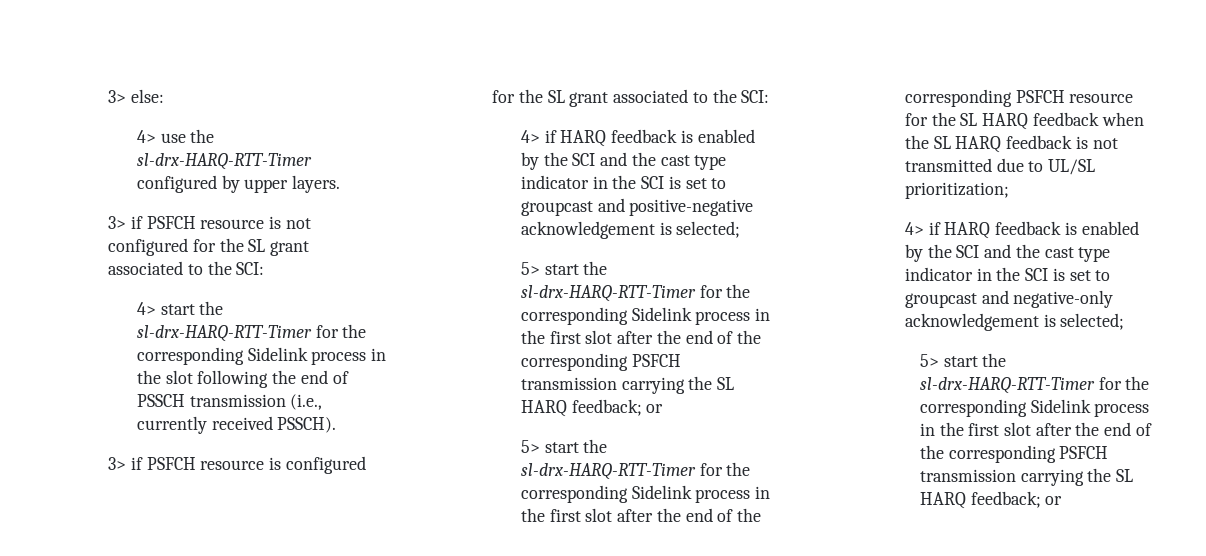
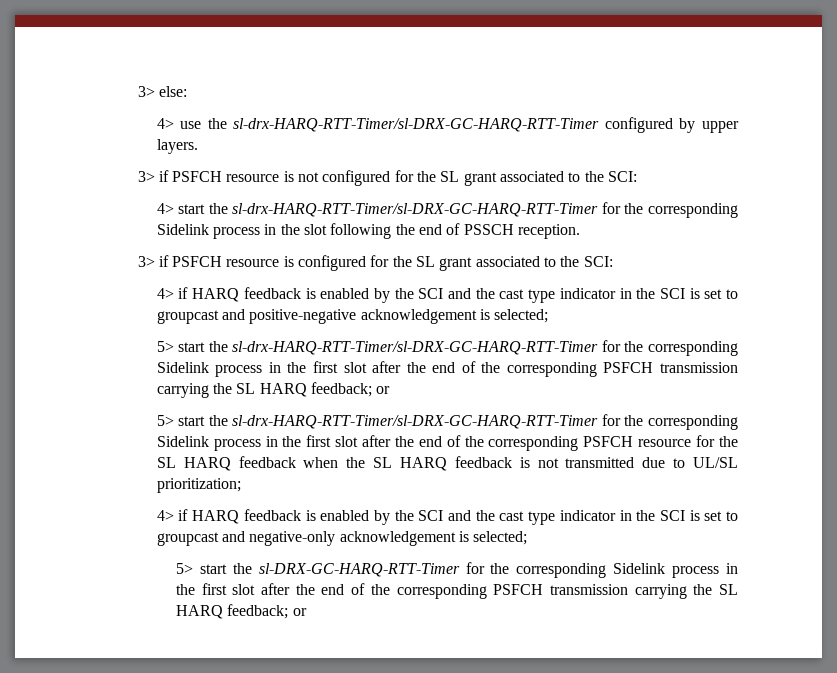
- 4> use the sl-drx-HARQ-RTT-Timer configured by upper layers.
+ 4> use the sl-drx-HARQ-RTT-Timer/sl-DRX-GC-HARQ-RTT-Timer configured by upper layers.
- 4> start the sl-drx-HARQ-RTT-Timer for the corresponding Sidelink process in the slot following the end of PSSCH transmission (i.e., currently received PSSCH).
+ 4> start the sl-drx-HARQ-RTT-Timer/sl-DRX-GC-HARQ-RTT-Timer for the corresponding Sidelink process in the slot following the end of PSSCH reception.
  4> if HARQ feedback is enabled by the SCI and the cast type indicator in the SCI is set to groupcast and positive-negative acknowledgement is selected;
- 5> start the sl-drx-HARQ-RTT-Timer for the corresponding Sidelink process in the first slot after the end of the corresponding PSFCH transmission carrying the SL HARQ feedback; or
+ 5> start the sl-drx-HARQ-RTT-Timer/sl-DRX-GC-HARQ-RTT-Timer for the corresponding Sidelink process in the first slot after the end of the corresponding PSFCH transmission carrying the SL HARQ feedback; or
- 5> start the sl-drx-HARQ-RTT-Timer for the corresponding Sidelink process in the first slot after the end of the corresponding PSFCH resource for the SL HARQ feedback when the SL HARQ feedback is not transmitted due to UL/SL prioritization;
+ 5> start the sl-drx-HARQ-RTT-Timer/sl-DRX-GC-HARQ-RTT-Timer for the corresponding Sidelink process in the first slot after the end of the corresponding PSFCH resource for the SL HARQ feedback when the SL HARQ feedback is not transmitted due to UL/SL prioritization;
  4> if HARQ feedback is enabled by the SCI and the cast type indicator in the SCI is set to groupcast and negative-only acknowledgement is selected;
- 5> start the sl-drx-HARQ-RTT-Timer for the corresponding Sidelink process in the first slot after the end of the corresponding PSFCH transmission carrying the SL HARQ feedback; or
+ 5> start the sl-DRX-GC-HARQ-RTT-Timer for the corresponding Sidelink process in the first slot after the end of the corresponding PSFCH transmission carrying the SL HARQ feedback; or

